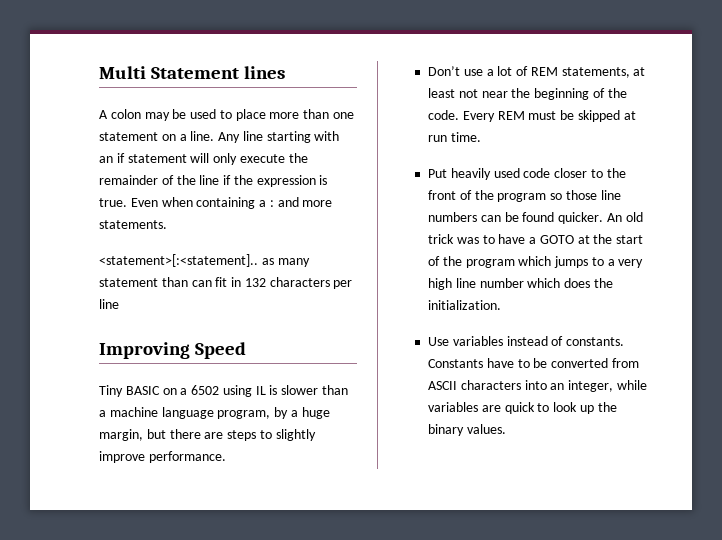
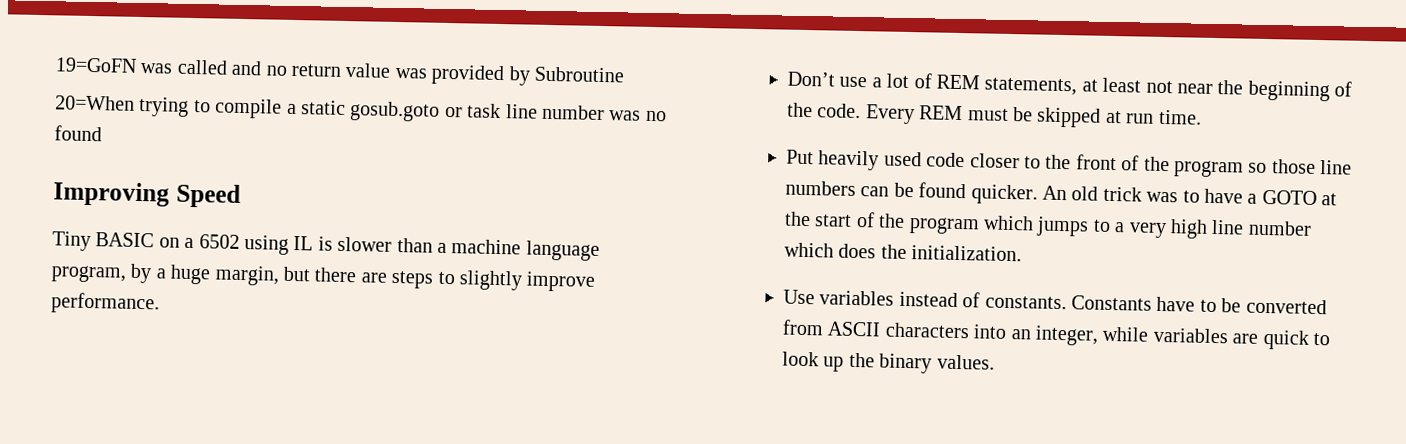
- Multi Statement lines
- A colon may be used to place more than one statement on a line. Any line starting with an if statement will only execute the remainder of the line if the expression is true. Even when containing a : and more statements.
- <statement>[:<statement].. as many statement than can fit in 132 characters per line
+ 19=GoFN was called and no return value was provided by Subroutine
+ 20=When trying to compile a static gosub.goto or task line number was no found

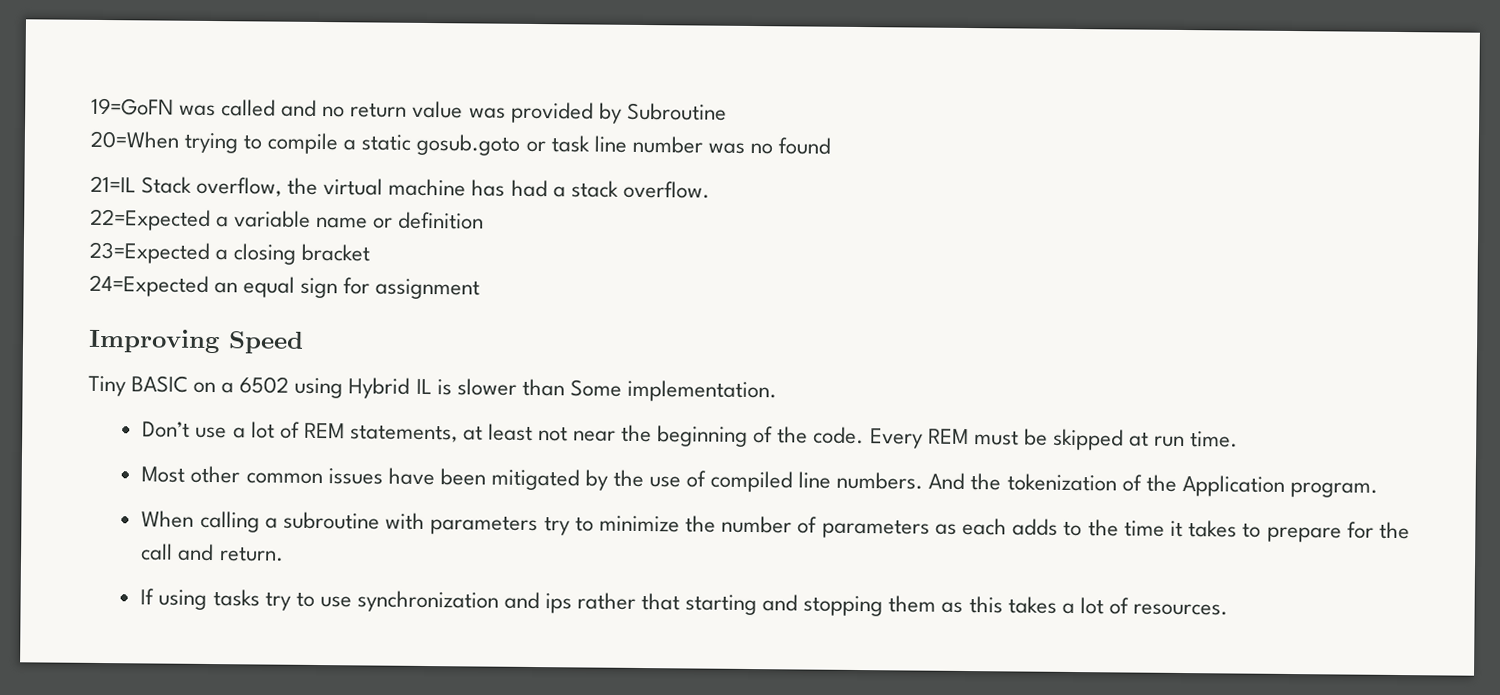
+ 21=IL Stack overflow, the virtual machine has had a stack overflow.
+ 22=Expected a variable name or definition
+ 23=Expected a closing bracket
+ 24=Expected an equal sign for assignment
- Tiny BASIC on a 6502 using IL is slower than a machine language program, by a huge margin, but there are steps to slightly improve performance.
+ Tiny BASIC on a 6502 using Hybrid IL is slower than Some implementation.
- Put heavily used code closer to the front of the program so those line numbers can be found quicker. An old trick was to have a GOTO at the start of the program which jumps to a very high line number which does the initialization.
- Use variables instead of constants. Constants have to be converted from ASCII characters into an integer, while variables are quick to look up the binary values.
+ Most other common issues have been mitigated by the use of compiled line numbers. And the tokenization of the Application program.
+ When calling a subroutine with parameters try to minimize the number of parameters as each adds to the time it takes to prepare for the call and return.
+ If using tasks try to use synchronization and ips rather that starting and stopping them as this takes a lot of resources.

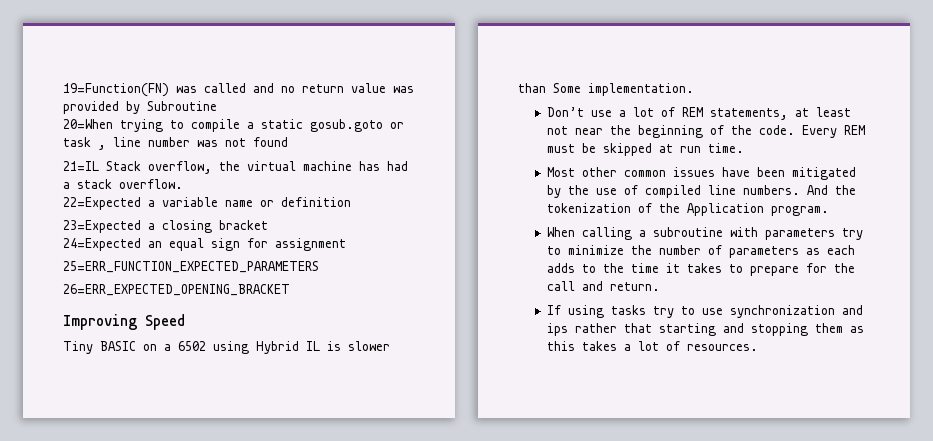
- 19=GoFN was called and no return value was provided by Subroutine
+ 19=Function(FN) was called and no return value was provided by Subroutine
- 20=When trying to compile a static gosub.goto or task line number was no found
+ 20=When trying to compile a static gosub.goto or task , line number was not found
+ 25=ERR_FUNCTION_EXPECTED_PARAMETERS
+ 26=ERR_EXPECTED_OPENING_BRACKET

